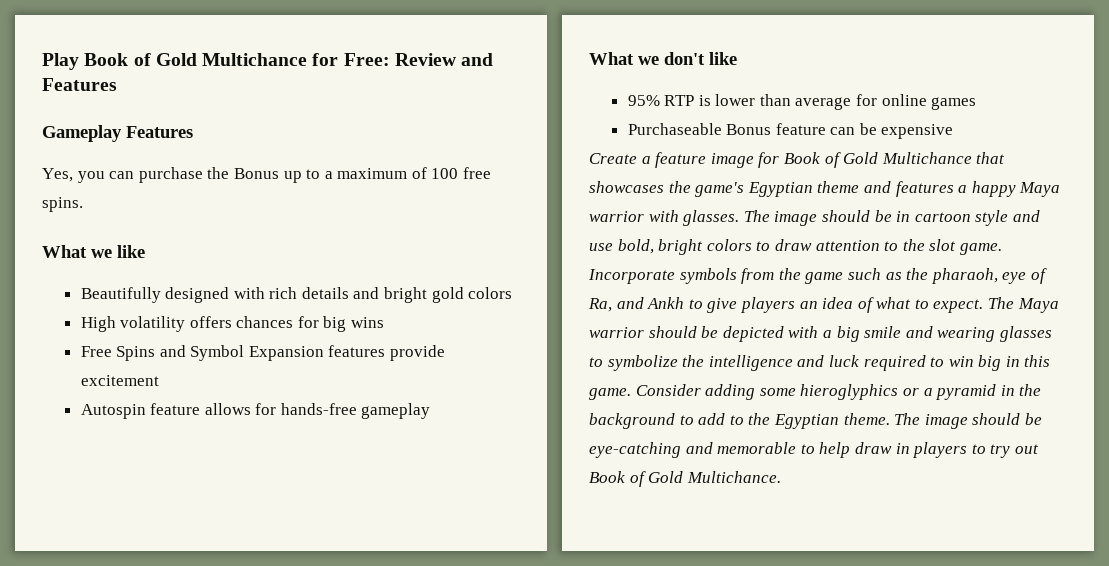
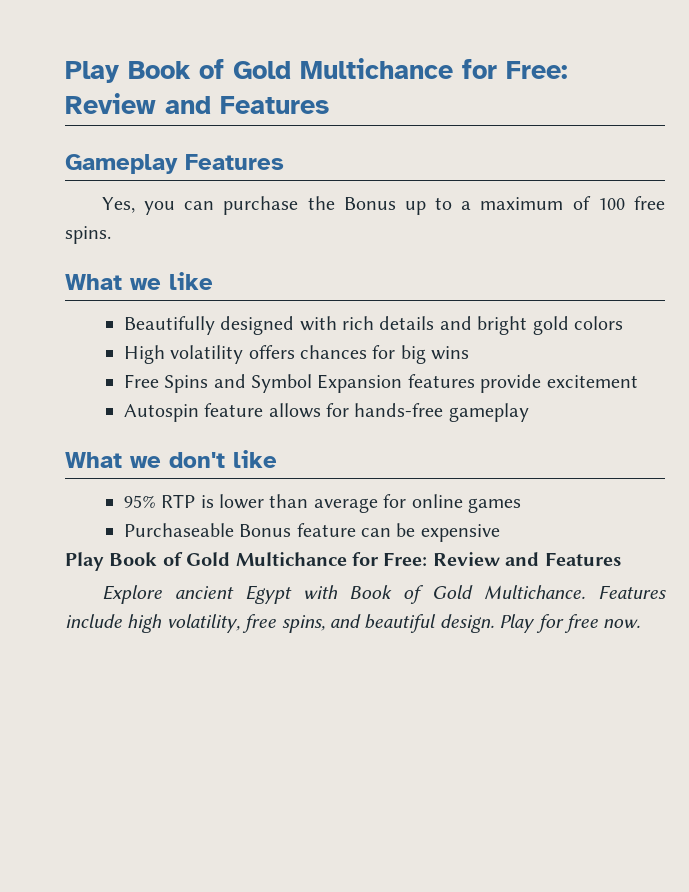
  Purchaseable Bonus feature can be expensive
- Create a feature image for Book of Gold Multichance that showcases the game's Egyptian theme and features a happy Maya warrior with glasses. The image should be in cartoon style and use bold, bright colors to draw attention to the slot game. Incorporate symbols from the game such as the pharaoh, eye of Ra, and Ankh to give players an idea of what to expect. The Maya warrior should be depicted with a big smile and wearing glasses to symbolize the intelligence and luck required to win big in this game. Consider adding some hieroglyphics or a pyramid in the background to add to the Egyptian theme. The image should be eye-catching and memorable to help draw in players to try out Book of Gold Multichance.
+ Play Book of Gold Multichance for Free: Review and Features
+ Explore ancient Egypt with Book of Gold Multichance. Features include high volatility, free spins, and beautiful design. Play for free now.

